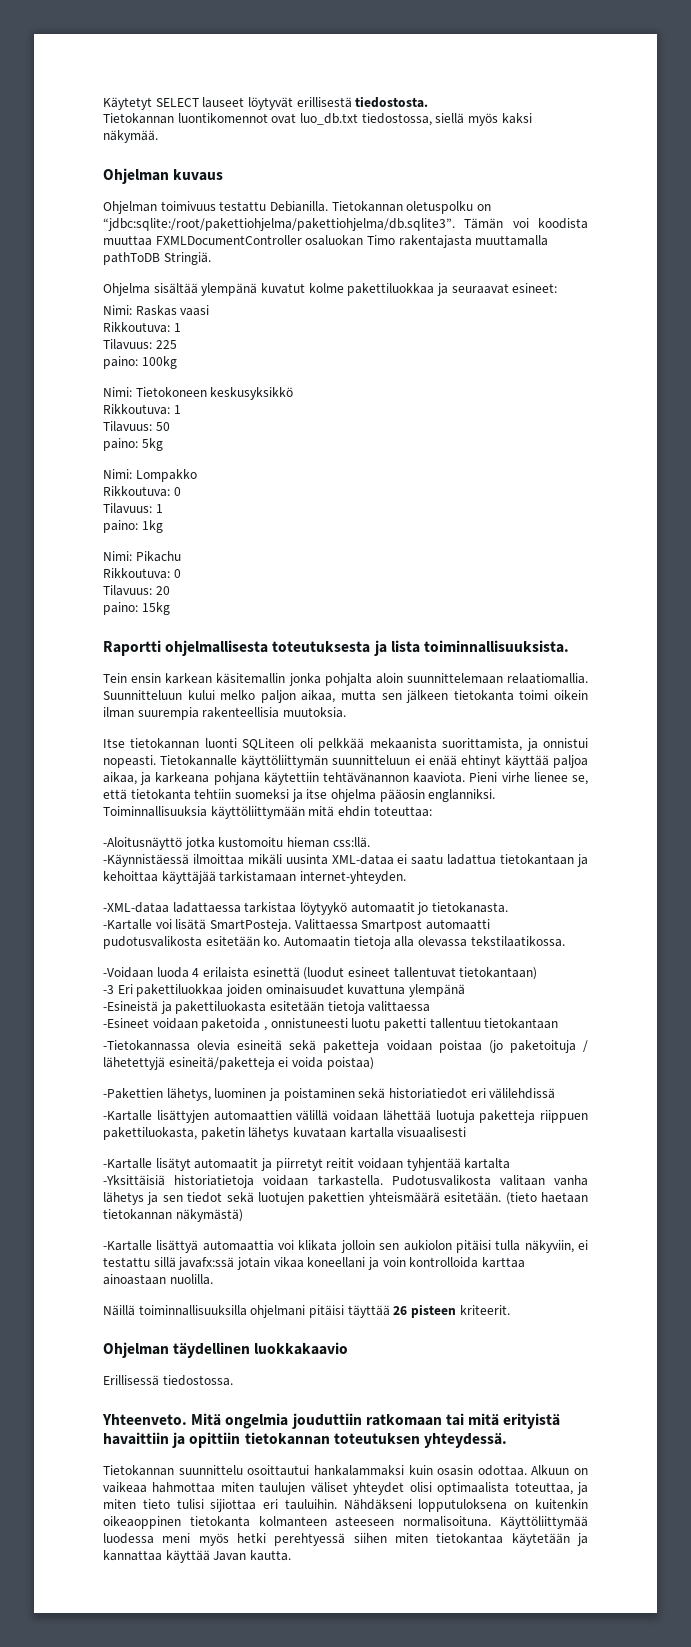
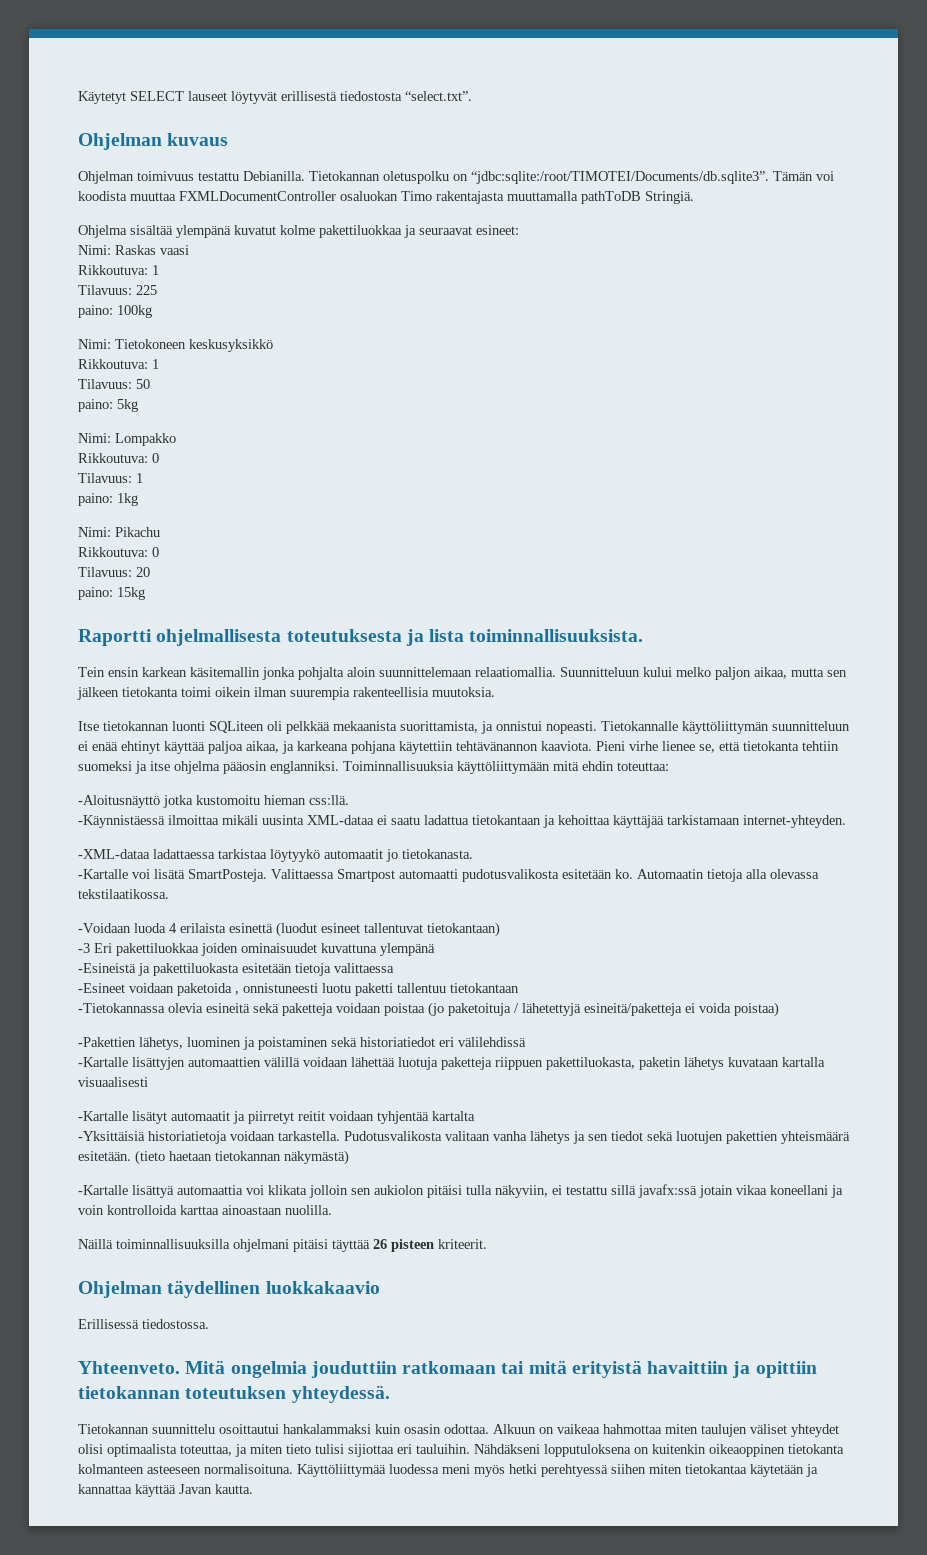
- Käytetyt SELECT lauseet löytyvät erillisestä tiedostosta.
- Tietokannan luontikomennot ovat luo_db.txt tiedostossa, siellä myös kaksi näkymää.
+ Käytetyt SELECT lauseet löytyvät erillisestä tiedostosta “select.txt”.
- Tietokannan oletuspolku on “jdbc:sqlite:/root/pakettiohjelma/pakettiohjelma/db.sqlite3”. Tämän voi koodista muuttaa FXMLDocumentController osaluokan Timo rakentajasta muuttamalla pathToDB Stringiä.
+ Tietokannan oletuspolku on “jdbc:sqlite:/root/TIMOTEI/Documents/db.sqlite3”. Tämän voi koodista muuttaa FXMLDocumentController osaluokan Timo rakentajasta muuttamalla pathToDB Stringiä.

